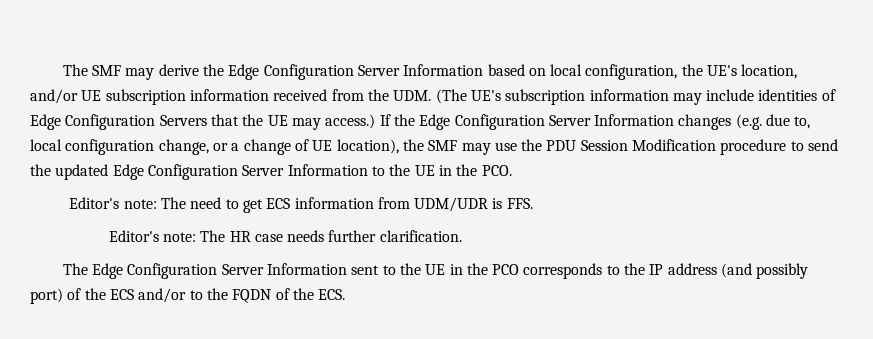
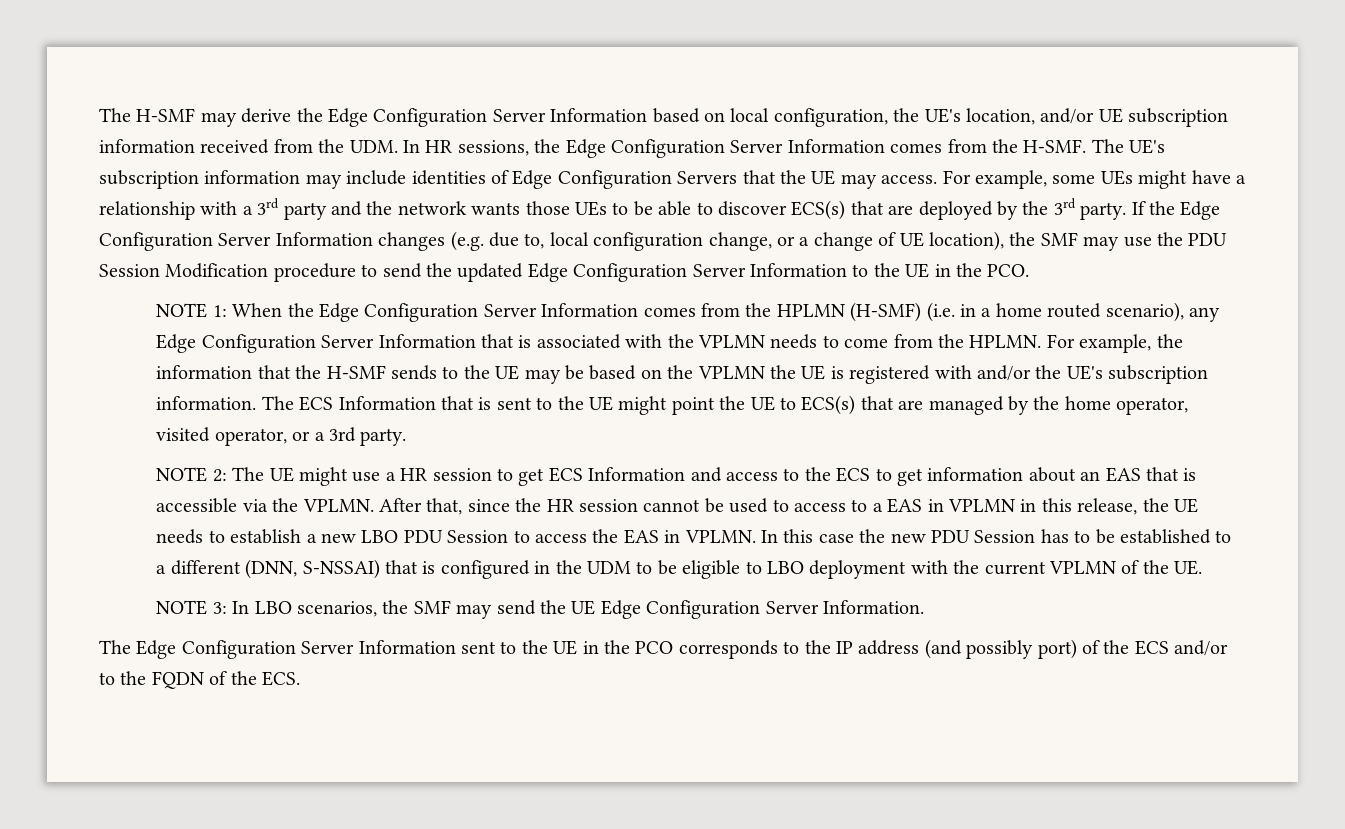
- The SMF may derive the Edge Configuration Server Information based on local configuration, the UE's location, and/or UE subscription information received from the UDM. (The UE's subscription information may include identities of Edge Configuration Servers that the UE may access.)
+ The H-SMF may derive the Edge Configuration Server Information based on local configuration, the UE's location, and/or UE subscription information received from the UDM. In HR sessions, the Edge Configuration Server Information comes from the H-SMF. The UE's subscription information may include identities of Edge Configuration Servers that the UE may access. For example, some UEs might have a relationship with a 3rd party and the network wants those UEs to be able to discover ECS(s) that are deployed by the 3rd party.
- Editor's note: The need to get ECS information from UDM/UDR is FFS.
- Editor's note: The HR case needs further clarification.
+ NOTE 1: When the Edge Configuration Server Information comes from the HPLMN (H-SMF) (i.e. in a home routed scenario), any Edge Configuration Server Information that is associated with the VPLMN needs to come from the HPLMN. For example, the information that the H-SMF sends to the UE may be based on the VPLMN the UE is registered with and/or the UE's subscription information. The ECS Information that is sent to the UE might point the UE to ECS(s) that are managed by the home operator, visited operator, or a 3rd party.
+ NOTE 2: The UE might use a HR session to get ECS Information and access to the ECS to get information about an EAS that is accessible via the VPLMN. After that, since the HR session cannot be used to access to a EAS in VPLMN in this release, the UE needs to establish a new LBO PDU Session to access the EAS in VPLMN. In this case the new PDU Session has to be established to a different (DNN, S-NSSAI) that is configured in the UDM to be eligible to LBO deployment with the current VPLMN of the UE.
+ NOTE 3: In LBO scenarios, the SMF may send the UE Edge Configuration Server Information.

